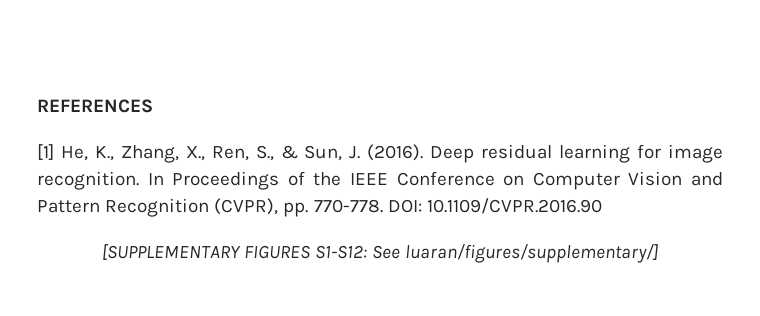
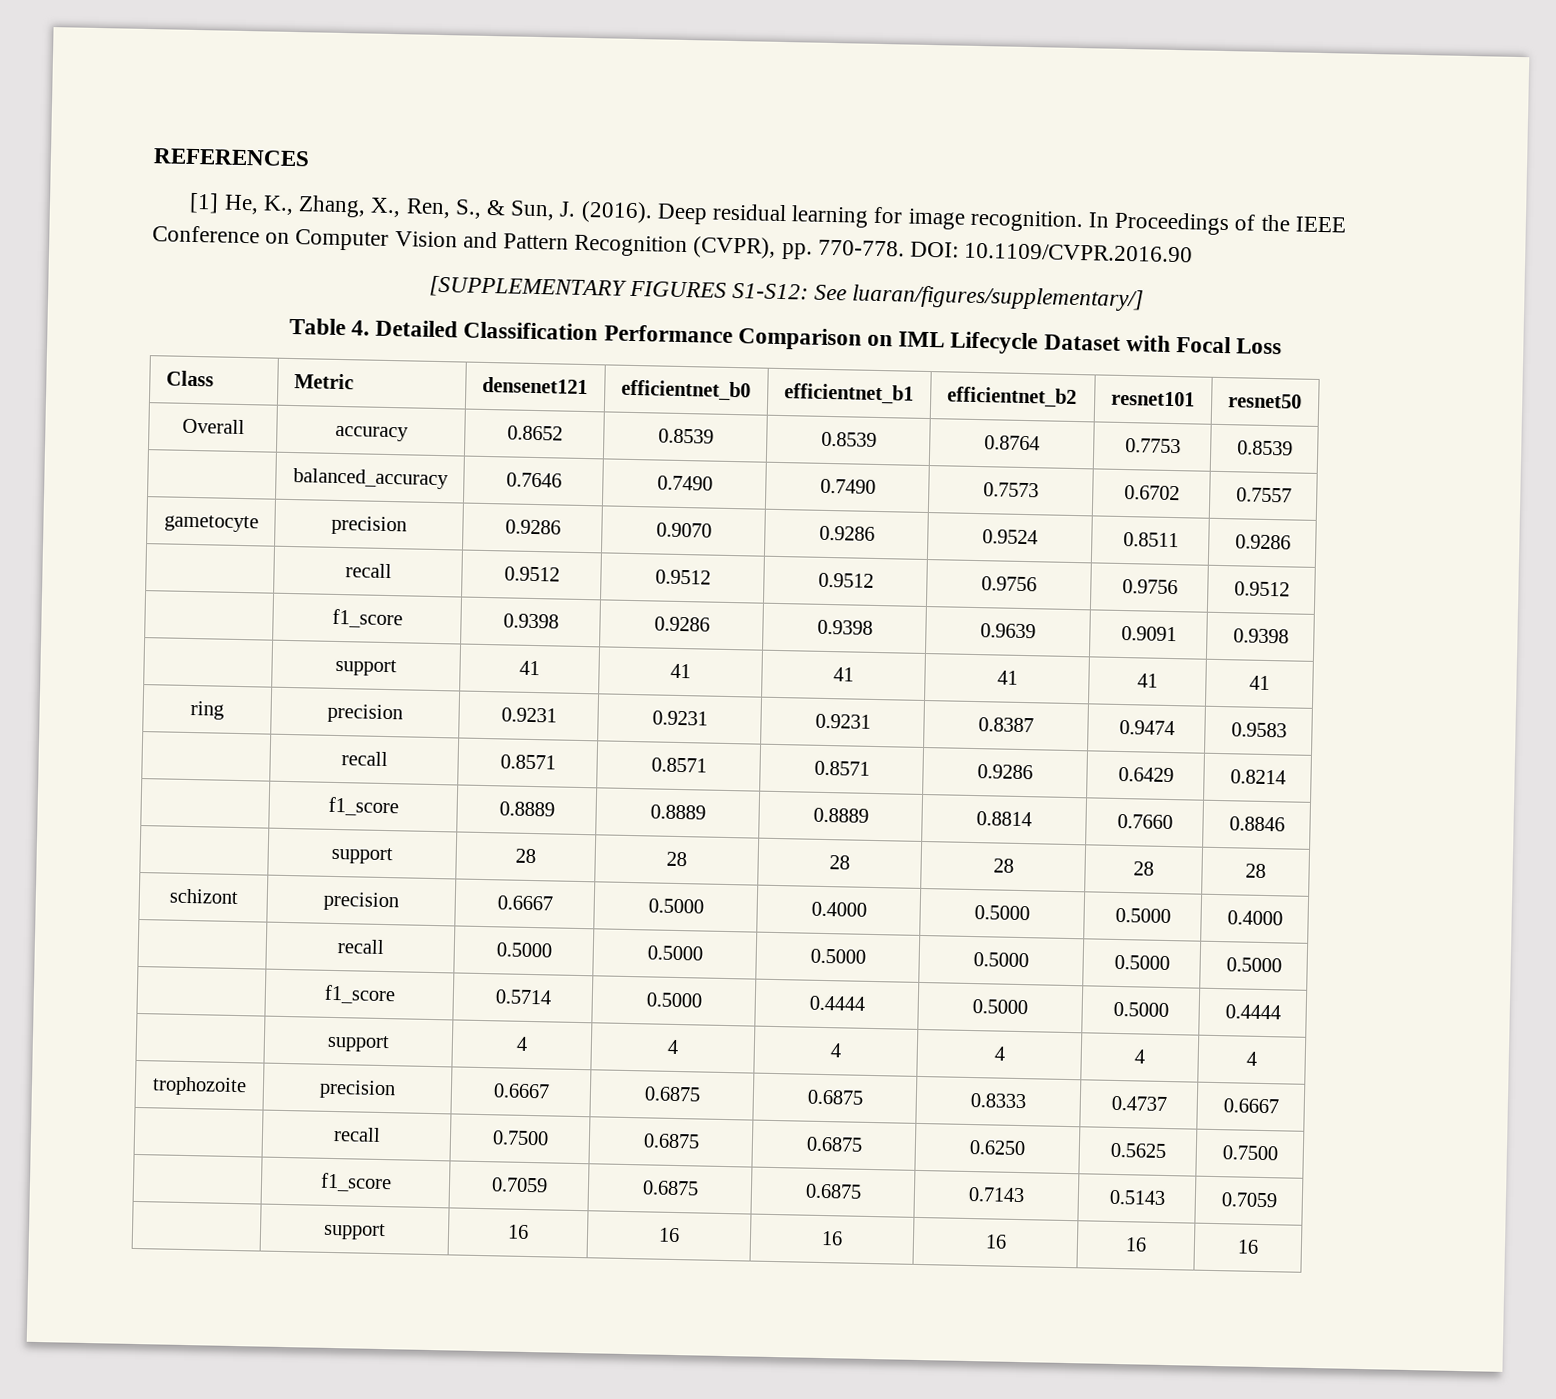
+ Table 4. Detailed Classification Performance Comparison on IML Lifecycle Dataset with Focal Loss
+ Class | Metric | densenet121 | efficientnet_b0 | efficientnet_b1 | efficientnet_b2 | resnet101 | resnet50
+ Overall | accuracy | 0.8652 | 0.8539 | 0.8539 | 0.8764 | 0.7753 | 0.8539
+ | balanced_accuracy | 0.7646 | 0.7490 | 0.7490 | 0.7573 | 0.6702 | 0.7557
+ gametocyte | precision | 0.9286 | 0.9070 | 0.9286 | 0.9524 | 0.8511 | 0.9286
+ | recall | 0.9512 | 0.9512 | 0.9512 | 0.9756 | 0.9756 | 0.9512
+ | f1_score | 0.9398 | 0.9286 | 0.9398 | 0.9639 | 0.9091 | 0.9398
+ | support | 41 | 41 | 41 | 41 | 41 | 41
+ ring | precision | 0.9231 | 0.9231 | 0.9231 | 0.8387 | 0.9474 | 0.9583
+ | recall | 0.8571 | 0.8571 | 0.8571 | 0.9286 | 0.6429 | 0.8214
+ | f1_score | 0.8889 | 0.8889 | 0.8889 | 0.8814 | 0.7660 | 0.8846
+ | support | 28 | 28 | 28 | 28 | 28 | 28
+ schizont | precision | 0.6667 | 0.5000 | 0.4000 | 0.5000 | 0.5000 | 0.4000
+ | recall | 0.5000 | 0.5000 | 0.5000 | 0.5000 | 0.5000 | 0.5000
+ | f1_score | 0.5714 | 0.5000 | 0.4444 | 0.5000 | 0.5000 | 0.4444
+ | support | 4 | 4 | 4 | 4 | 4 | 4
+ trophozoite | precision | 0.6667 | 0.6875 | 0.6875 | 0.8333 | 0.4737 | 0.6667
+ | recall | 0.7500 | 0.6875 | 0.6875 | 0.6250 | 0.5625 | 0.7500
+ | f1_score | 0.7059 | 0.6875 | 0.6875 | 0.7143 | 0.5143 | 0.7059
+ | support | 16 | 16 | 16 | 16 | 16 | 16

